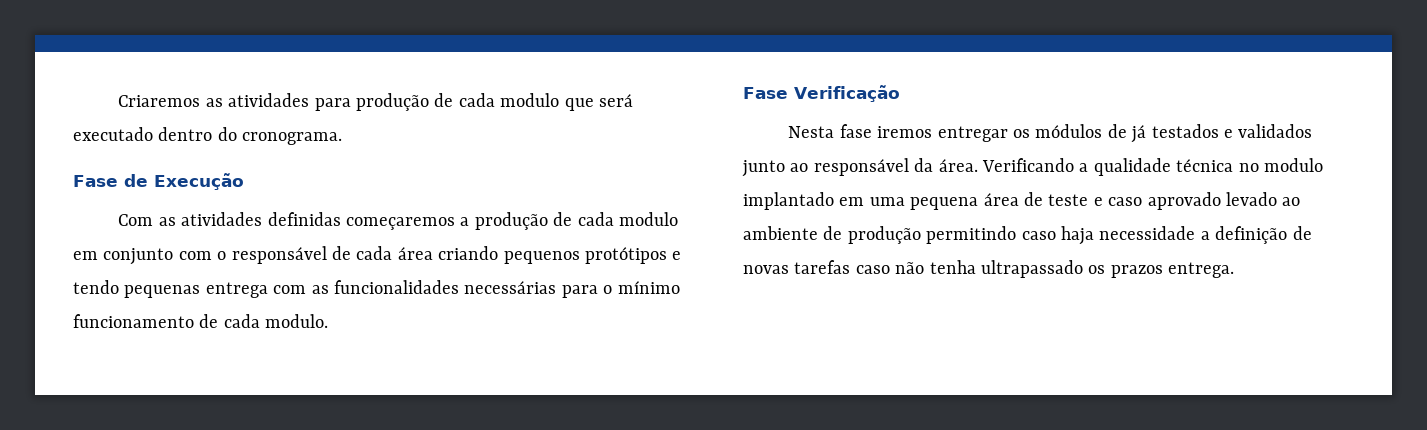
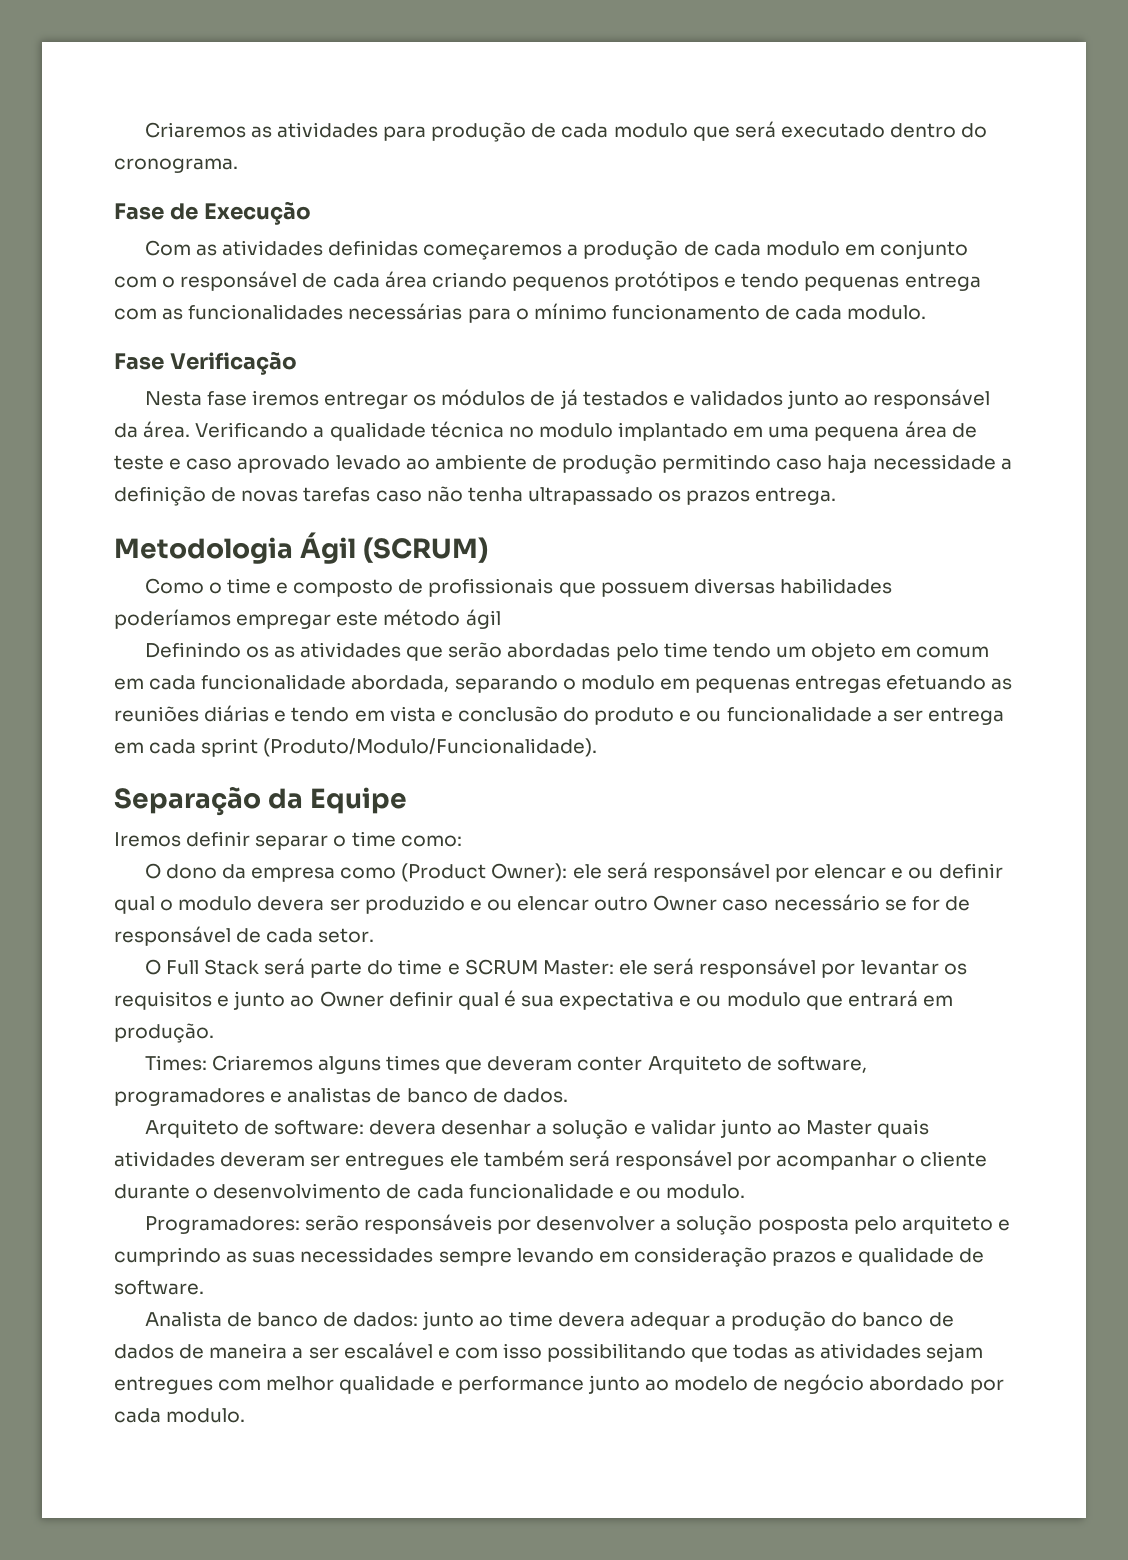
+ Metodologia Ágil (SCRUM)
+ Como o time e composto de profissionais que possuem diversas habilidades poderíamos empregar este método ágil
+ Definindo os as atividades que serão abordadas pelo time tendo um objeto em comum em cada funcionalidade abordada, separando o modulo em pequenas entregas efetuando as reuniões diárias e tendo em vista e conclusão do produto e ou funcionalidade a ser entrega em cada sprint (Produto/Modulo/Funcionalidade).
+ Separação da Equipe
+ Iremos definir separar o time como:
+ O dono da empresa como (Product Owner): ele será responsável por elencar e ou definir qual o modulo devera ser produzido e ou elencar outro Owner caso necessário se for de responsável de cada setor.
+ O Full Stack será parte do time e SCRUM Master: ele será responsável por levantar os requisitos e junto ao Owner definir qual é sua expectativa e ou modulo que entrará em produção.
+ Times: Criaremos alguns times que deveram conter Arquiteto de software, programadores e analistas de banco de dados.
+ Arquiteto de software: devera desenhar a solução e validar junto ao Master quais atividades deveram ser entregues ele também será responsável por acompanhar o cliente durante o desenvolvimento de cada funcionalidade e ou modulo.
+ Programadores: serão responsáveis por desenvolver a solução posposta pelo arquiteto e cumprindo as suas necessidades sempre levando em consideração prazos e qualidade de software.
+ Analista de banco de dados: junto ao time devera adequar a produção do banco de dados de maneira a ser escalável e com isso possibilitando que todas as atividades sejam entregues com melhor qualidade e performance junto ao modelo de negócio abordado por cada modulo.

